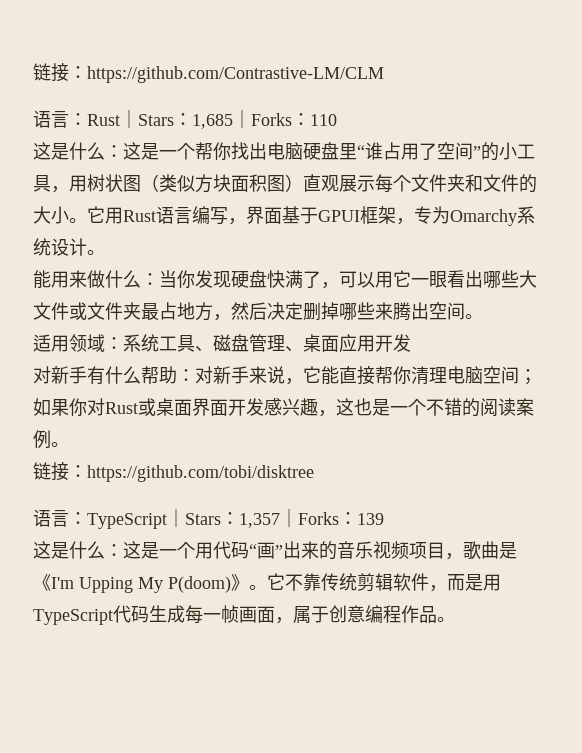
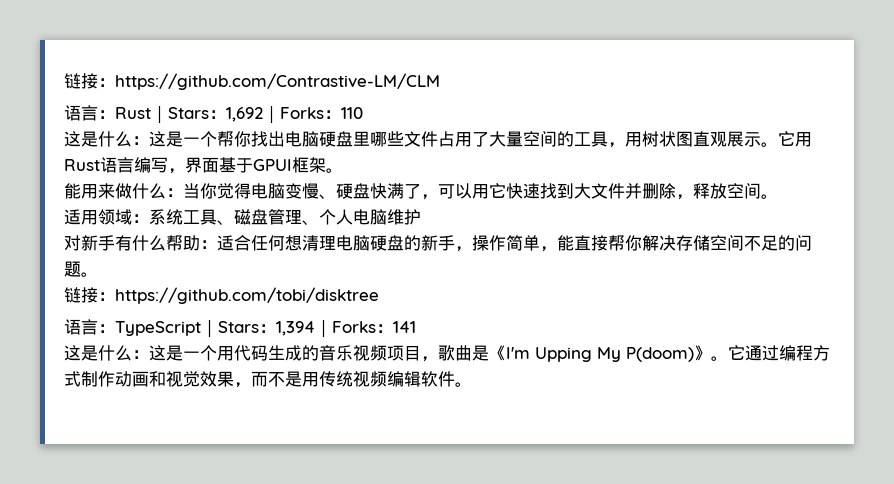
- 语言：Rust｜Stars：1,685｜Forks：110
+ 语言：Rust｜Stars：1,692｜Forks：110
- 这是什么：这是一个帮你找出电脑硬盘里“谁占用了空间”的小工具，用树状图（类似方块面积图）直观展示每个文件夹和文件的大小。
+ 这是什么：这是一个帮你找出电脑硬盘里哪些文件占用了大量空间的工具，用树状图直观展示。
- 它用Rust语言编写，界面基于GPUI框架，专为Omarchy系统设计。
+ 它用Rust语言编写，界面基于GPUI框架。
- 能用来做什么：当你发现硬盘快满了，可以用它一眼看出哪些大文件或文件夹最占地方，然后决定删掉哪些来腾出空间。
+ 能用来做什么：当你觉得电脑变慢、硬盘快满了，可以用它快速找到大文件并删除，释放空间。
- 适用领域：系统工具、磁盘管理、桌面应用开发
+ 适用领域：系统工具、磁盘管理、个人电脑维护
- 对新手有什么帮助：对新手来说，它能直接帮你清理电脑空间；如果你对Rust或桌面界面开发感兴趣，这也是一个不错的阅读案例。
+ 对新手有什么帮助：适合任何想清理电脑硬盘的新手，操作简单，能直接帮你解决存储空间不足的问题。
- 语言：TypeScript｜Stars：1,357｜Forks：139
+ 语言：TypeScript｜Stars：1,394｜Forks：141
- 这是什么：这是一个用代码“画”出来的音乐视频项目，歌曲是《I'm Upping My P(doom)》。
+ 这是什么：这是一个用代码生成的音乐视频项目，歌曲是《I'm Upping My P(doom)》。
- 它不靠传统剪辑软件，而是用TypeScript代码生成每一帧画面，属于创意编程作品。
+ 它通过编程方式制作动画和视觉效果，而不是用传统视频编辑软件。

